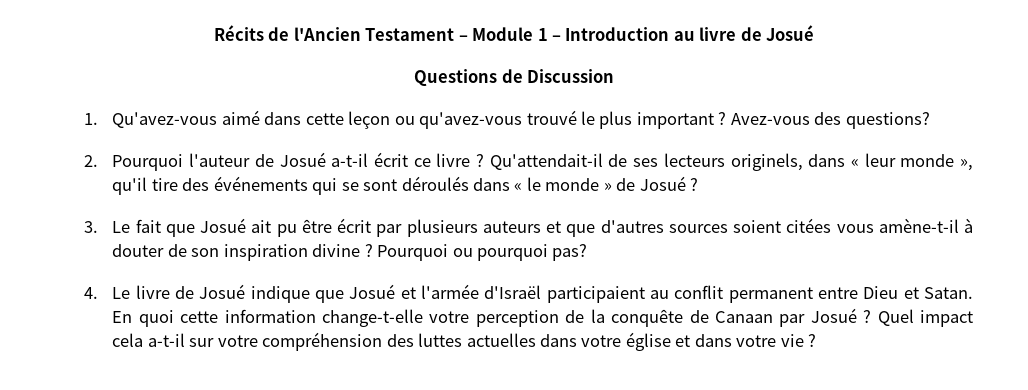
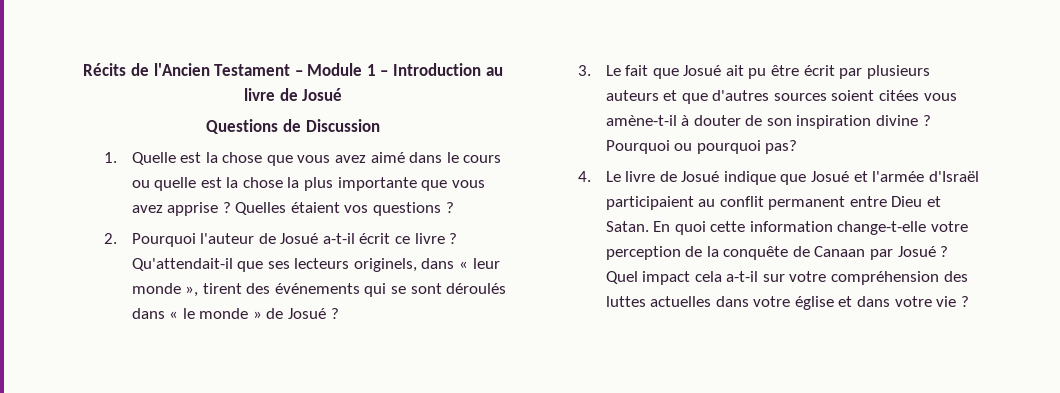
- 1. Qu'avez-vous aimé dans cette leçon ou qu'avez-vous trouvé le plus important ? Avez-vous des questions?
+ 1. Quelle est la chose que vous avez aimé dans le cours ou quelle est la chose la plus importante que vous avez apprise ? Quelles étaient vos questions ?
- Qu'attendait-il de ses lecteurs originels, dans « leur monde », qu'il tire des événements qui se sont déroulés dans « le monde » de Josué ?
+ Qu'attendait-il que ses lecteurs originels, dans « leur monde », tirent des événements qui se sont déroulés dans « le monde » de Josué ?

